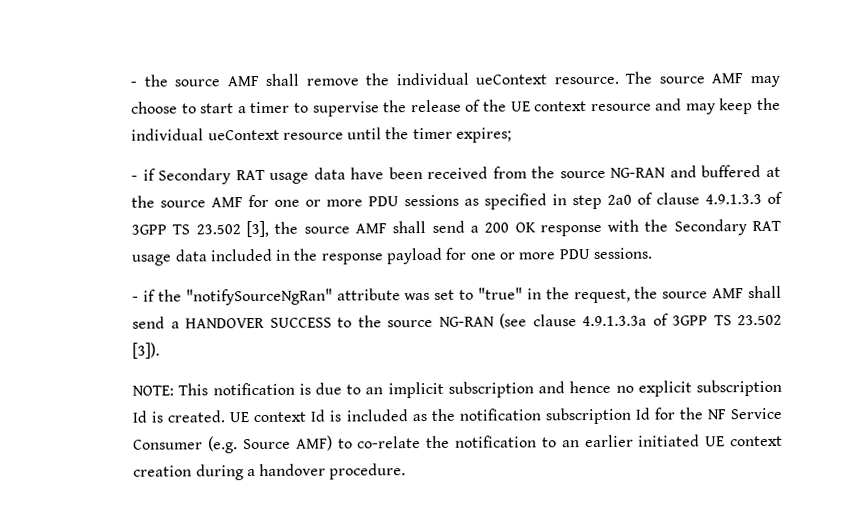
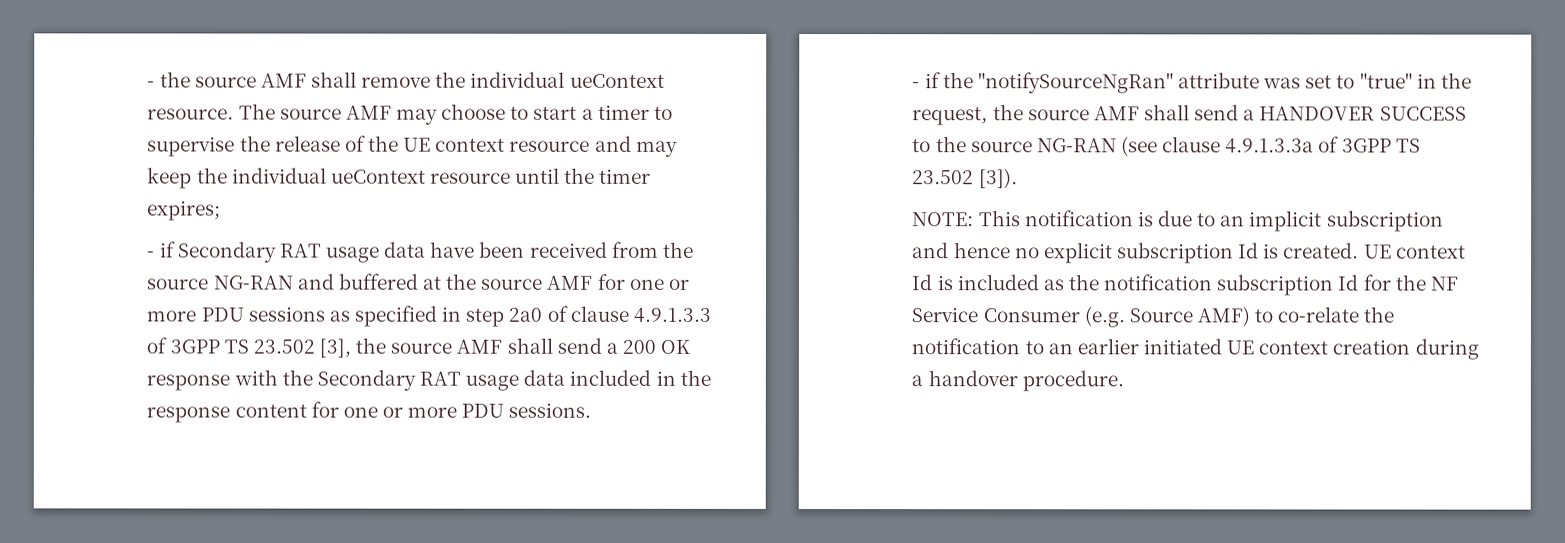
- - if Secondary RAT usage data have been received from the source NG-RAN and buffered at the source AMF for one or more PDU sessions as specified in step 2a0 of clause 4.9.1.3.3 of 3GPP TS 23.502 [3], the source AMF shall send a 200 OK response with the Secondary RAT usage data included in the response payload for one or more PDU sessions.
+ - if Secondary RAT usage data have been received from the source NG-RAN and buffered at the source AMF for one or more PDU sessions as specified in step 2a0 of clause 4.9.1.3.3 of 3GPP TS 23.502 [3], the source AMF shall send a 200 OK response with the Secondary RAT usage data included in the response content for one or more PDU sessions.

